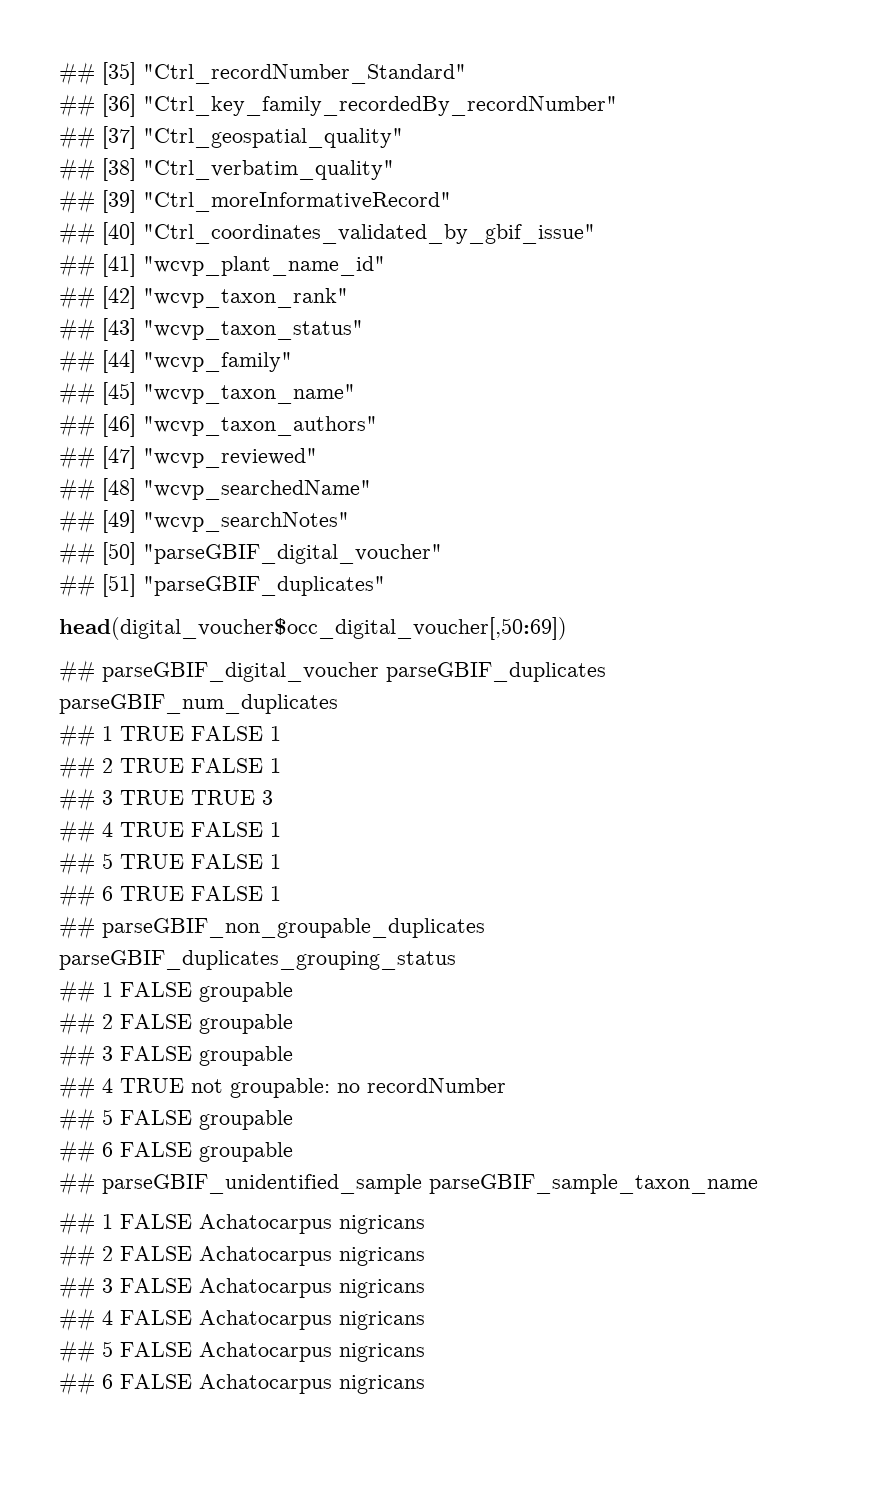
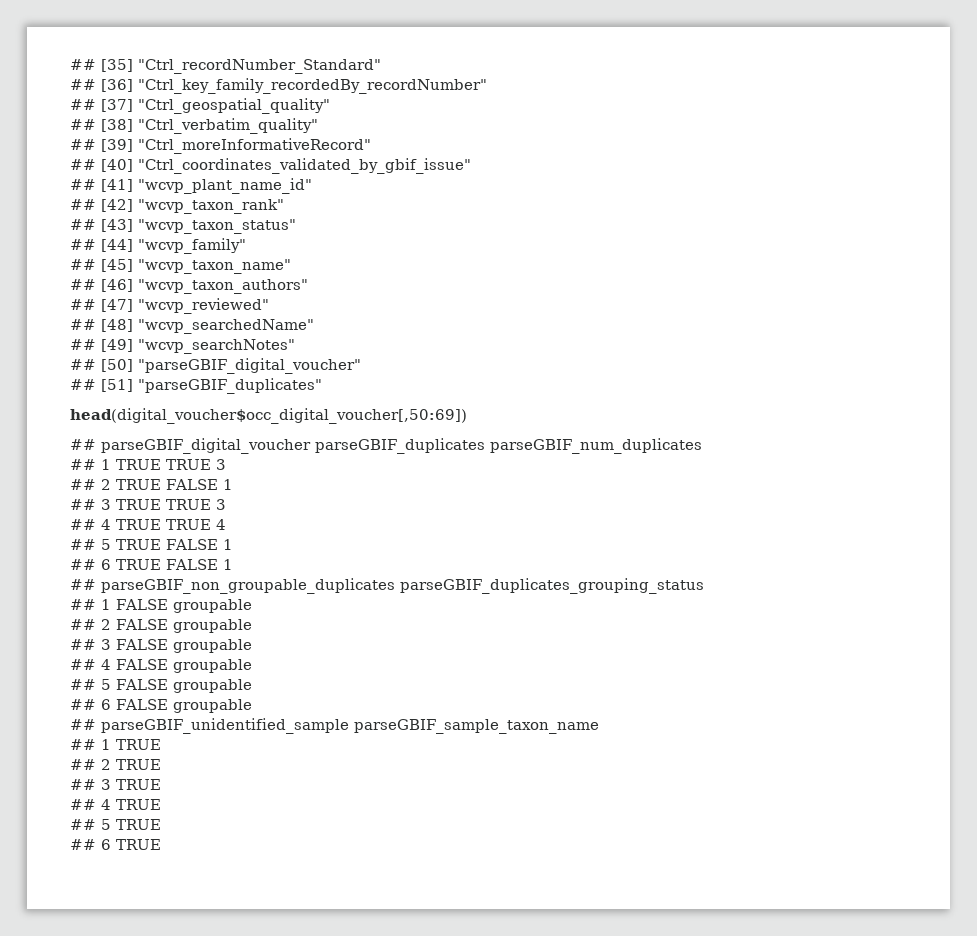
- ## 1 TRUE FALSE 1
+ ## 1 TRUE TRUE 3
- ## 4 TRUE FALSE 1
+ ## 4 TRUE TRUE 4
- ## 4 TRUE not groupable: no recordNumber
+ ## 4 FALSE groupable
  ## parseGBIF_unidentified_sample parseGBIF_sample_taxon_name
- ## 1 FALSE Achatocarpus nigricans
- ## 2 FALSE Achatocarpus nigricans
- ## 3 FALSE Achatocarpus nigricans
- ## 4 FALSE Achatocarpus nigricans
- ## 5 FALSE Achatocarpus nigricans
- ## 6 FALSE Achatocarpus nigricans
+ ## 1 TRUE
+ ## 2 TRUE
+ ## 3 TRUE
+ ## 4 TRUE
+ ## 5 TRUE
+ ## 6 TRUE

